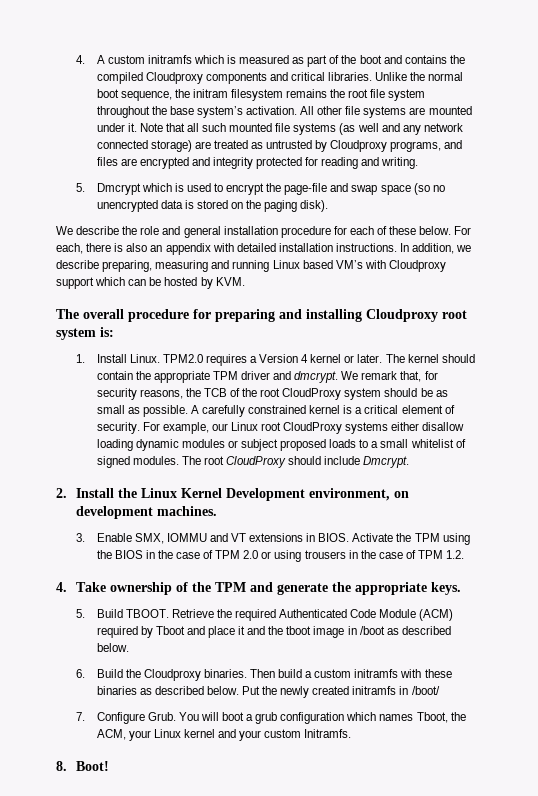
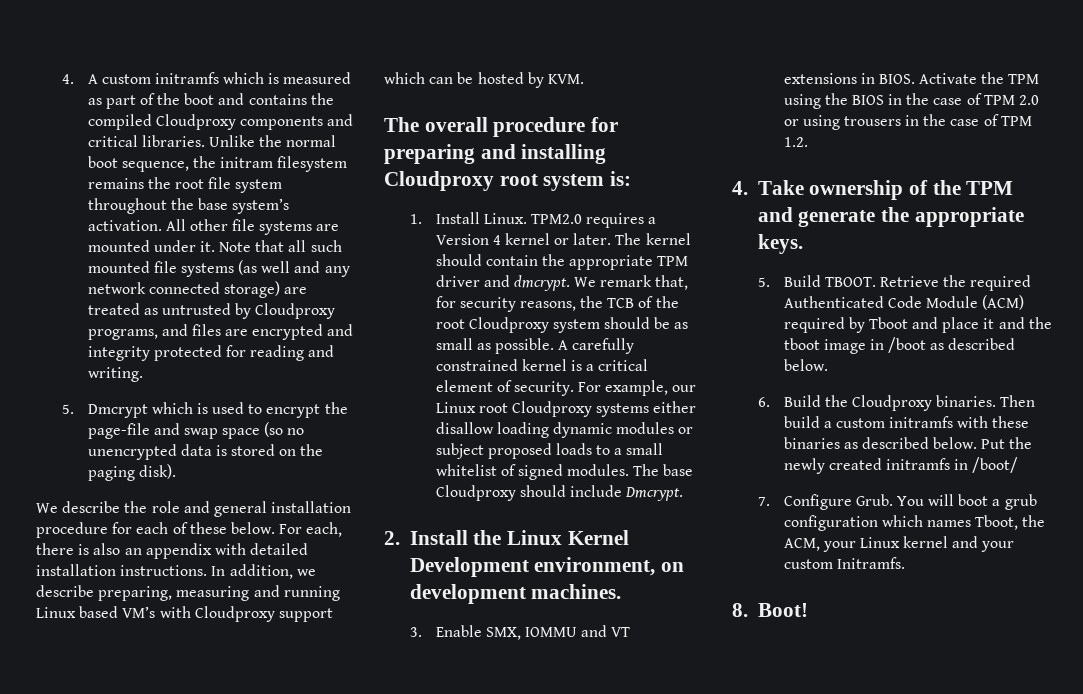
- We remark that, for security reasons, the TCB of the root CloudProxy system should be as small as possible.
+ We remark that, for security reasons, the TCB of the root Cloudproxy system should be as small as possible.
- For example, our Linux root CloudProxy systems either disallow loading dynamic modules or subject proposed loads to a small whitelist of signed modules.
+ For example, our Linux root Cloudproxy systems either disallow loading dynamic modules or subject proposed loads to a small whitelist of signed modules.
- The root CloudProxy should include Dmcrypt.
+ The base Cloudproxy should include Dmcrypt.

